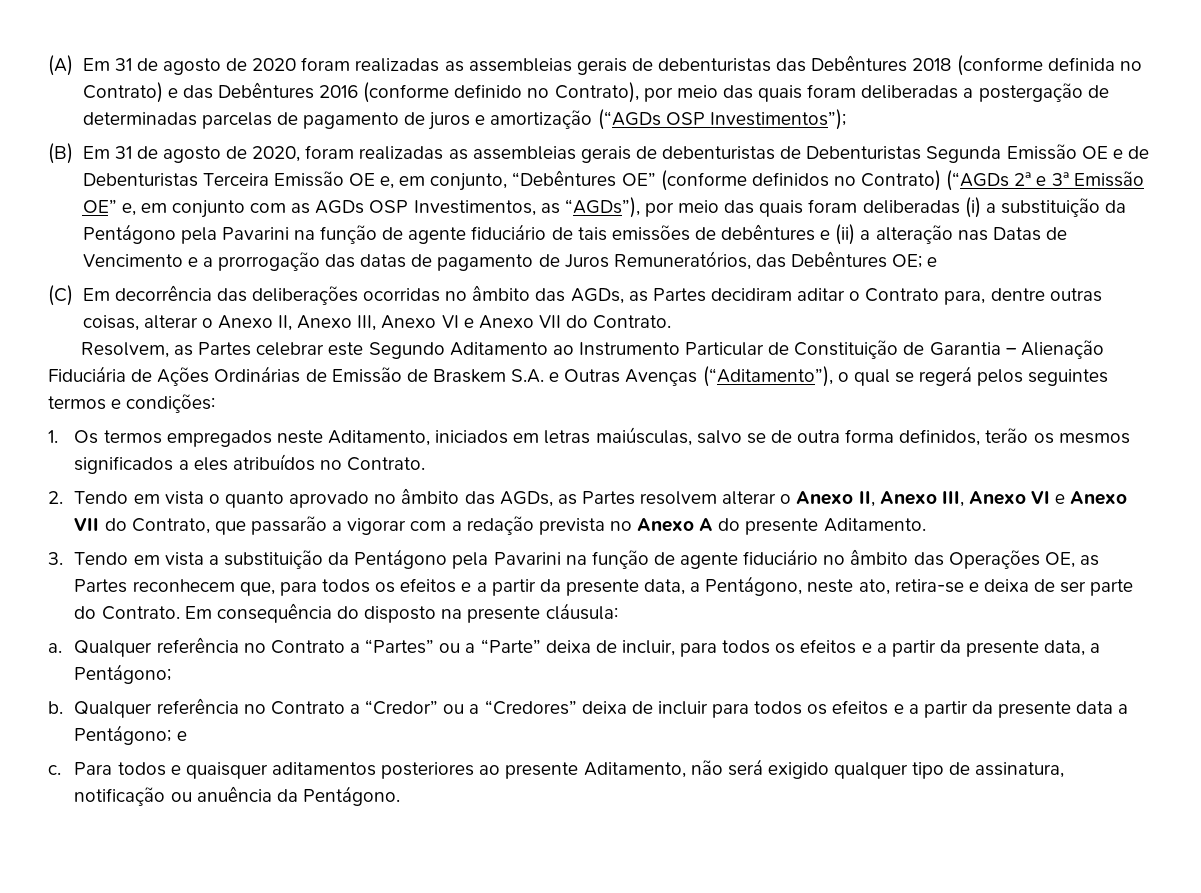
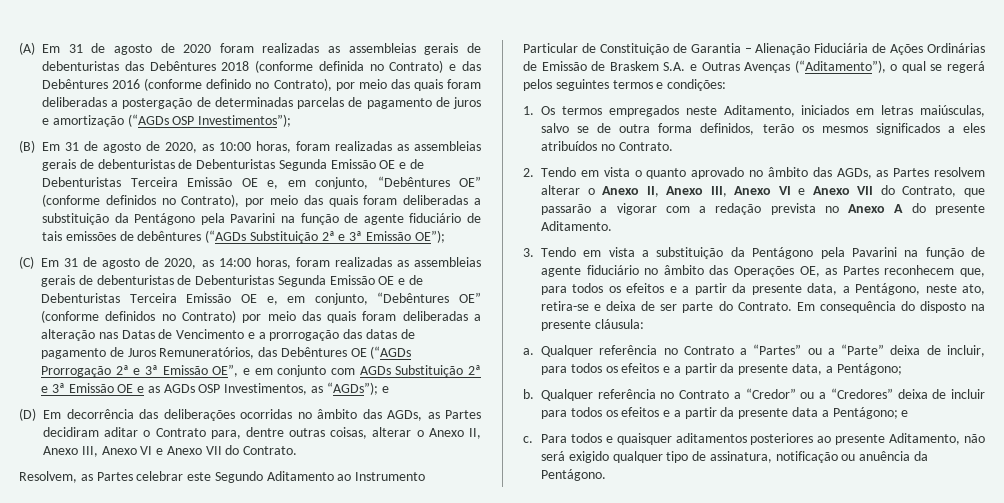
- (B) Em 31 de agosto de 2020, foram realizadas as assembleias gerais de debenturistas de Debenturistas Segunda Emissão OE e de Debenturistas Terceira Emissão OE e, em conjunto, “Debêntures OE” (conforme definidos no Contrato) (“AGDs 2ª e 3ª Emissão OE” e, em conjunto com as AGDs OSP Investimentos, as “AGDs”), por meio das quais foram deliberadas (i) a substituição da Pentágono pela Pavarini na função de agente fiduciário de tais emissões de debêntures e (ii) a alteração nas Datas de Vencimento e a prorrogação das datas de pagamento de Juros Remuneratórios, das Debêntures OE; e
- (C) Em decorrência das deliberações ocorridas no âmbito das AGDs, as Partes decidiram aditar o Contrato para, dentre outras coisas, alterar o Anexo II, Anexo III, Anexo VI e Anexo VII do Contrato.
+ (B) Em 31 de agosto de 2020, as 10:00 horas, foram realizadas as assembleias gerais de debenturistas de Debenturistas Segunda Emissão OE e de Debenturistas Terceira Emissão OE e, em conjunto, “Debêntures OE” (conforme definidos no Contrato), por meio das quais foram deliberadas a substituição da Pentágono pela Pavarini na função de agente fiduciário de tais emissões de debêntures (“AGDs Substituição 2ª e 3ª Emissão OE”);
+ (C) Em 31 de agosto de 2020, as 14:00 horas, foram realizadas as assembleias gerais de debenturistas de Debenturistas Segunda Emissão OE e de Debenturistas Terceira Emissão OE e, em conjunto, “Debêntures OE” (conforme definidos no Contrato) por meio das quais foram deliberadas a alteração nas Datas de Vencimento e a prorrogação das datas de pagamento de Juros Remuneratórios, das Debêntures OE (“AGDs Prorrogação 2ª e 3ª Emissão OE”, e em conjunto com AGDs Substituição 2ª e 3ª Emissão OE e as AGDs OSP Investimentos, as “AGDs”); e
+ (D) Em decorrência das deliberações ocorridas no âmbito das AGDs, as Partes decidiram aditar o Contrato para, dentre outras coisas, alterar o Anexo II, Anexo III, Anexo VI e Anexo VII do Contrato.

